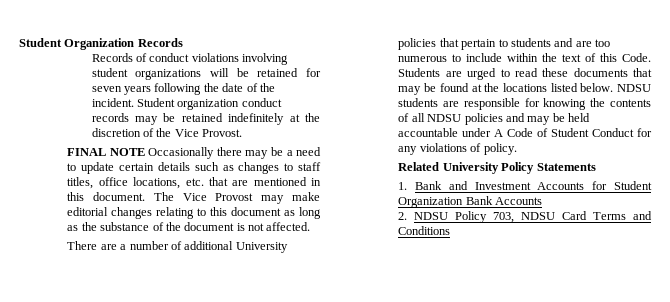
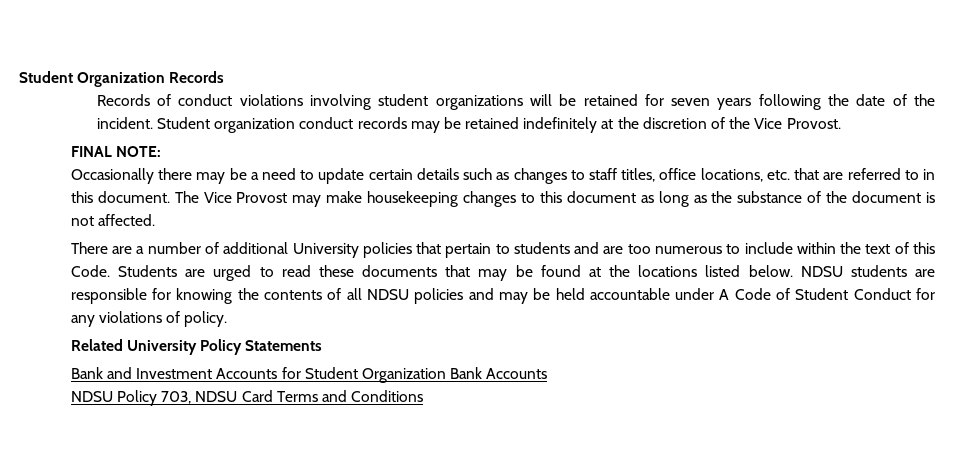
- FINAL NOTE Occasionally there may be a need to update certain details such as changes to staff titles, office locations, etc. that are mentioned in this document.
+ FINAL NOTE:
+ Occasionally there may be a need to update certain details such as changes to staff titles, office locations, etc. that are referred to in this document.
- The Vice Provost may make editorial changes relating to this document as long as the substance of the document is not affected.
+ The Vice Provost may make housekeeping changes to this document as long as the substance of the document is not affected.
- 1. Bank and Investment Accounts for Student Organization Bank Accounts
+ Bank and Investment Accounts for Student Organization Bank Accounts
- 2. NDSU Policy 703, NDSU Card Terms and Conditions
+ NDSU Policy 703, NDSU Card Terms and Conditions

